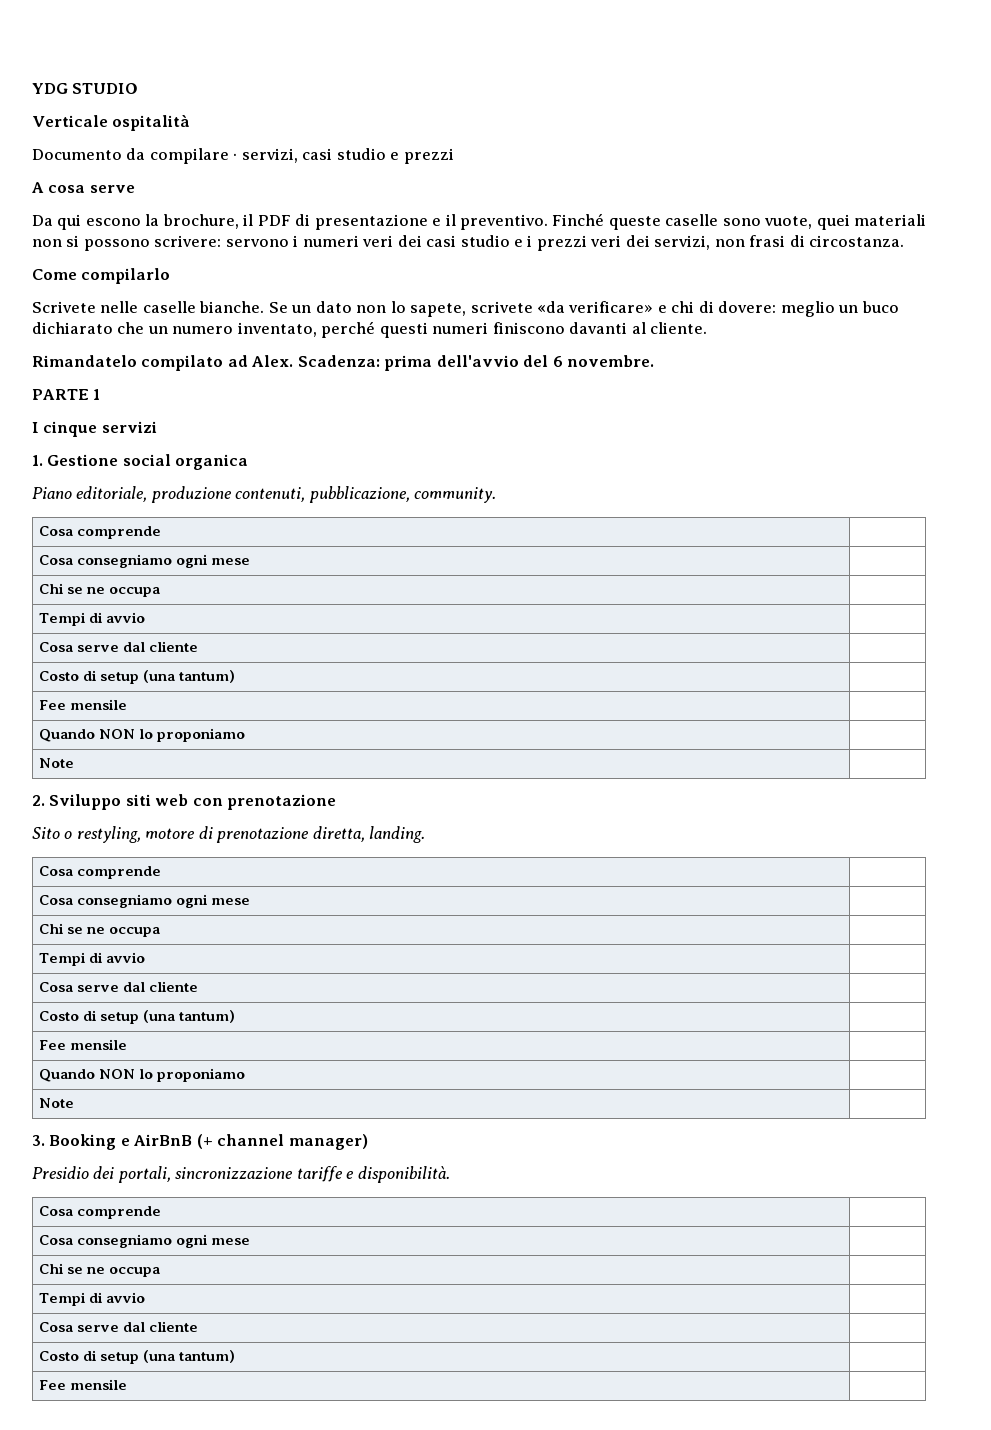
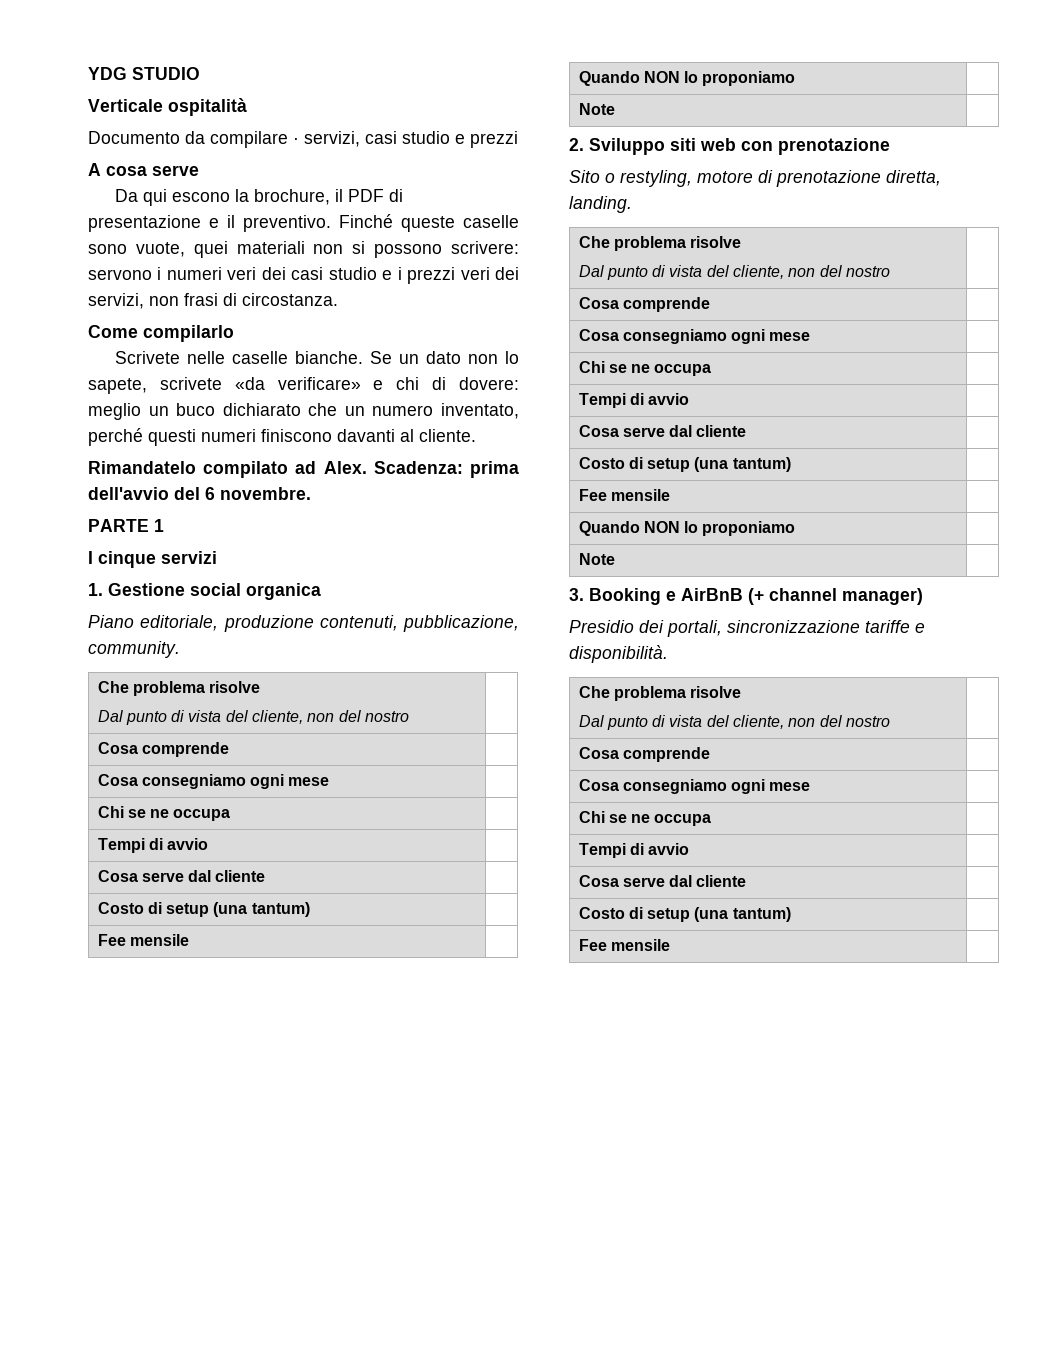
  Piano editoriale, produzione contenuti, pubblicazione, community.
+ Che problema risolve
+ Dal punto di vista del cliente, non del nostro |
  Sito o restyling, motore di prenotazione diretta, landing.
+ Che problema risolve
+ Dal punto di vista del cliente, non del nostro |
  Presidio dei portali, sincronizzazione tariffe e disponibilità.
+ Che problema risolve
+ Dal punto di vista del cliente, non del nostro |

